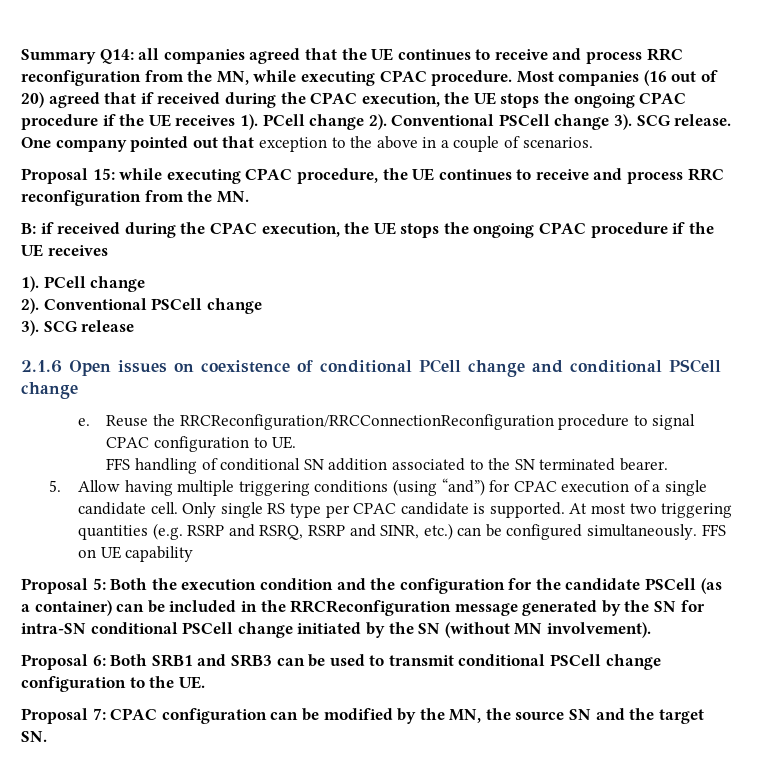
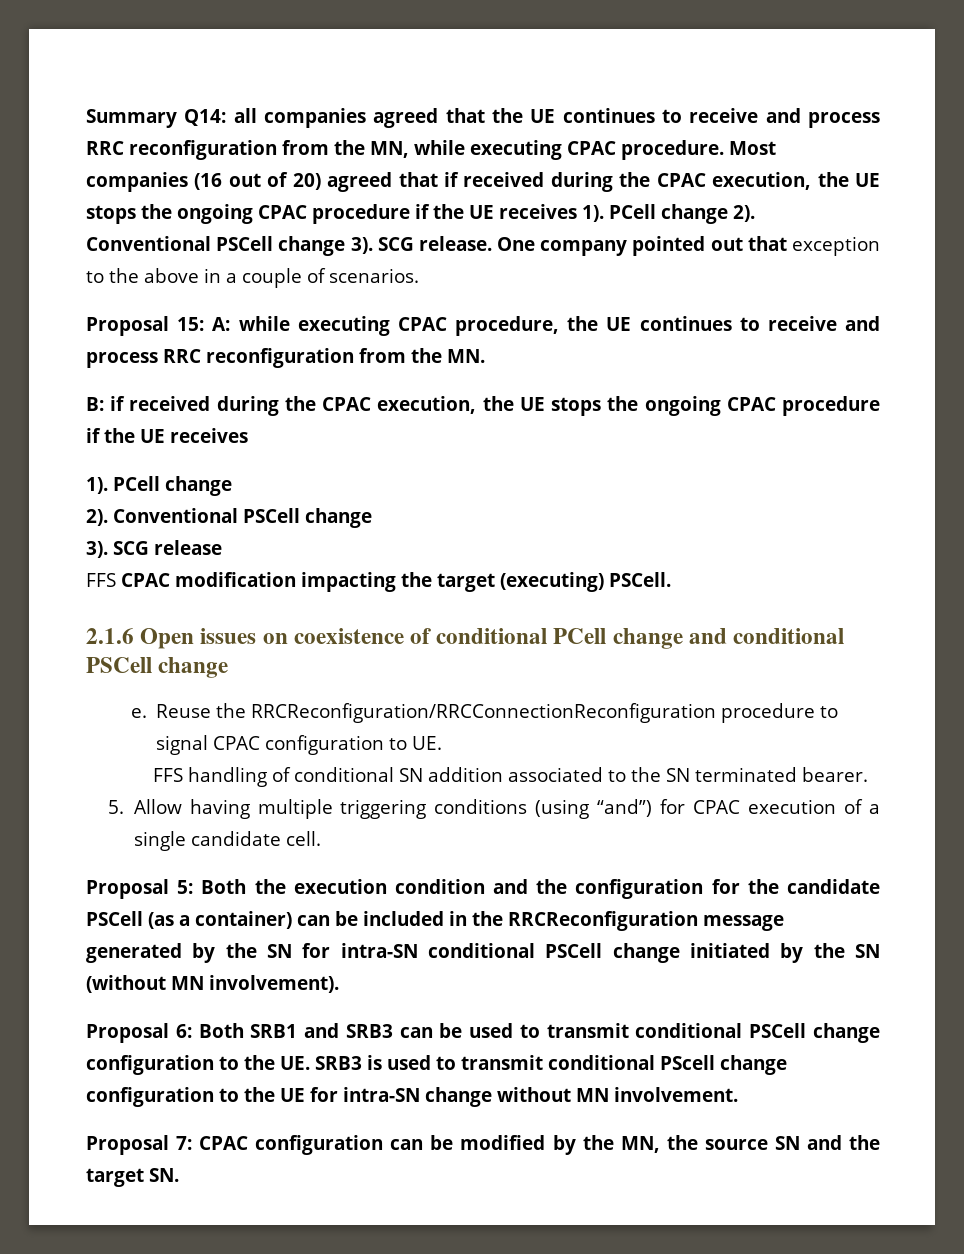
- Proposal 15: while executing CPAC procedure, the UE continues to receive and process RRC reconfiguration from the MN.
+ Proposal 15: A: while executing CPAC procedure, the UE continues to receive and process RRC reconfiguration from the MN.
+ FFS CPAC modification impacting the target (executing) PSCell.
- Only single RS type per CPAC candidate is supported. At most two triggering quantities (e.g. RSRP and RSRQ, RSRP and SINR, etc.) can be configured simultaneously. FFS on UE capability
- Proposal 6: Both SRB1 and SRB3 can be used to transmit conditional PSCell change configuration to the UE.
+ Proposal 6: Both SRB1 and SRB3 can be used to transmit conditional PSCell change configuration to the UE. SRB3 is used to transmit conditional PScell change configuration to the UE for intra-SN change without MN involvement.

